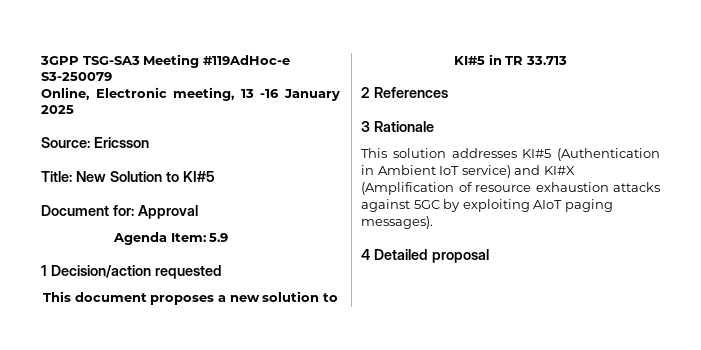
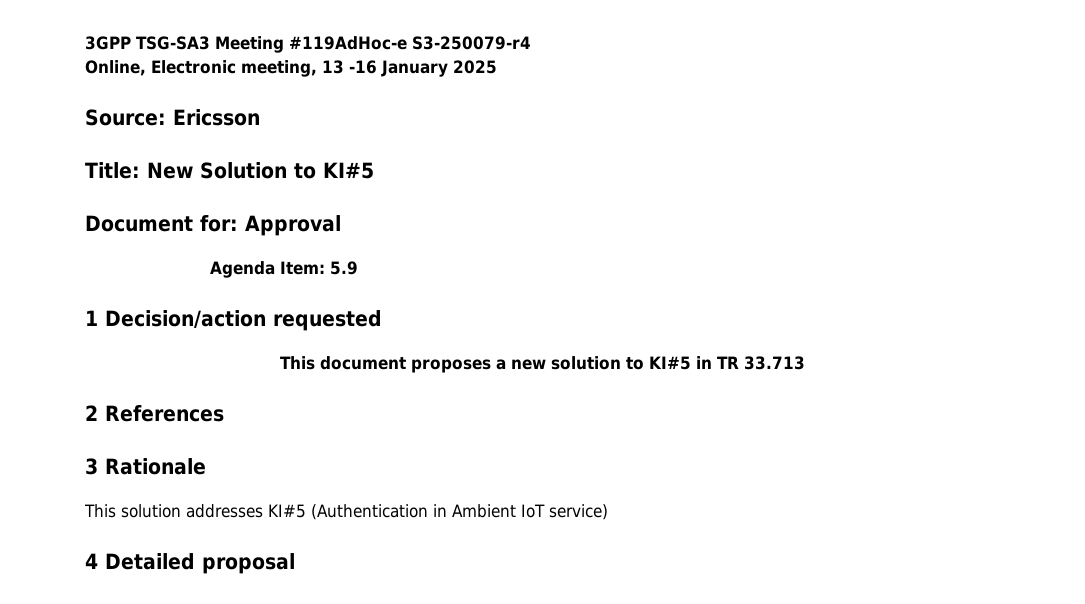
- 3GPP TSG-SA3 Meeting #119AdHoc-e S3-250079
+ 3GPP TSG-SA3 Meeting #119AdHoc-e S3-250079-r4
- This solution addresses KI#5 (Authentication in Ambient IoT service) and KI#X (Amplification of resource exhaustion attacks against 5GC by exploiting AIoT paging messages).
+ This solution addresses KI#5 (Authentication in Ambient IoT service)

